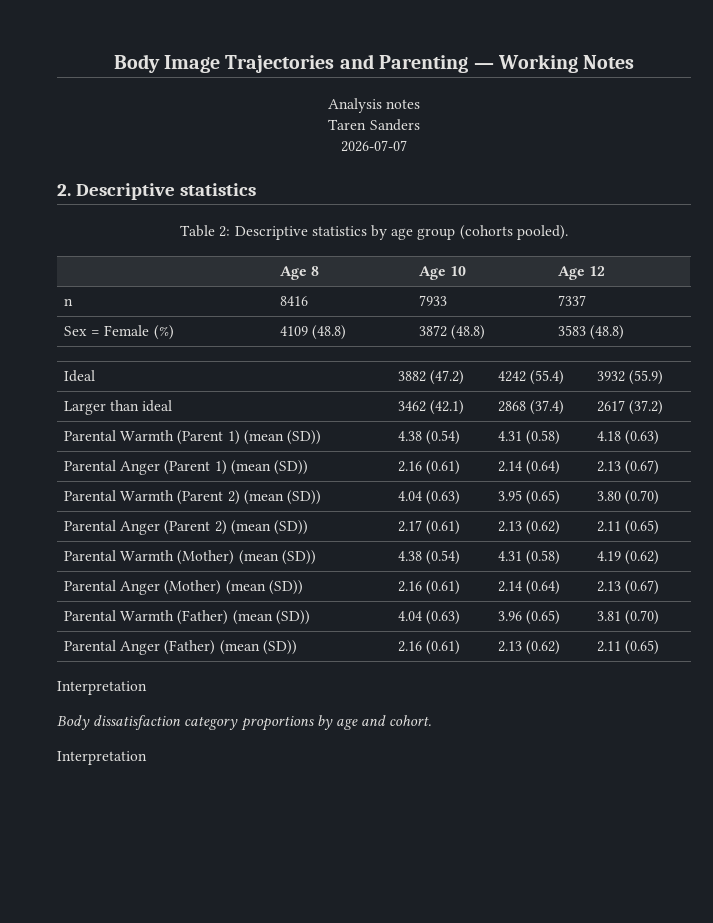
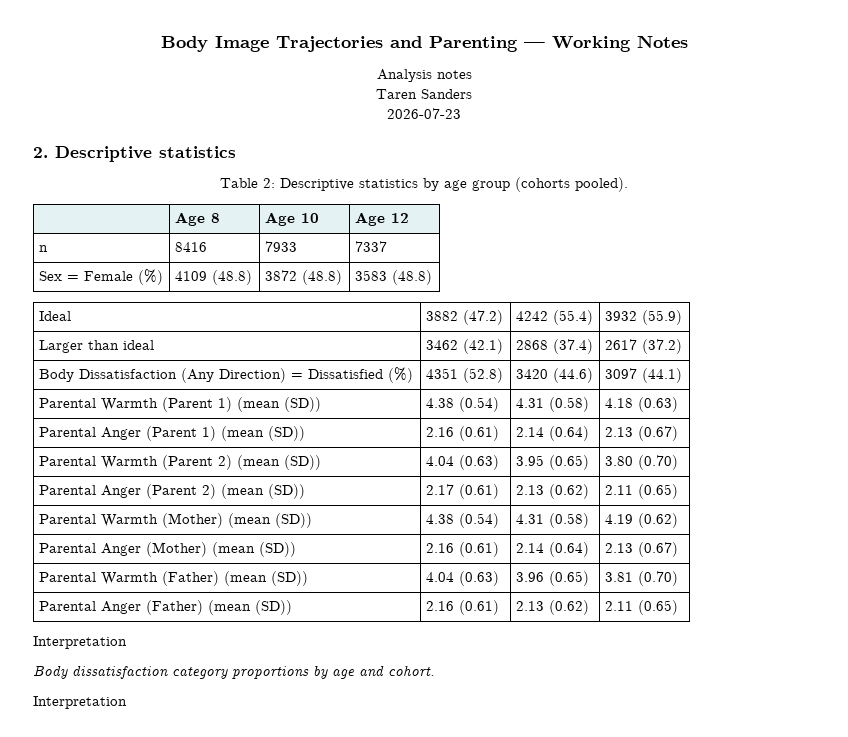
- 2026-07-07
+ 2026-07-23
+ Body Dissatisfaction (Any Direction) = Dissatisfied (%) | 4351 (52.8) | 3420 (44.6) | 3097 (44.1)

